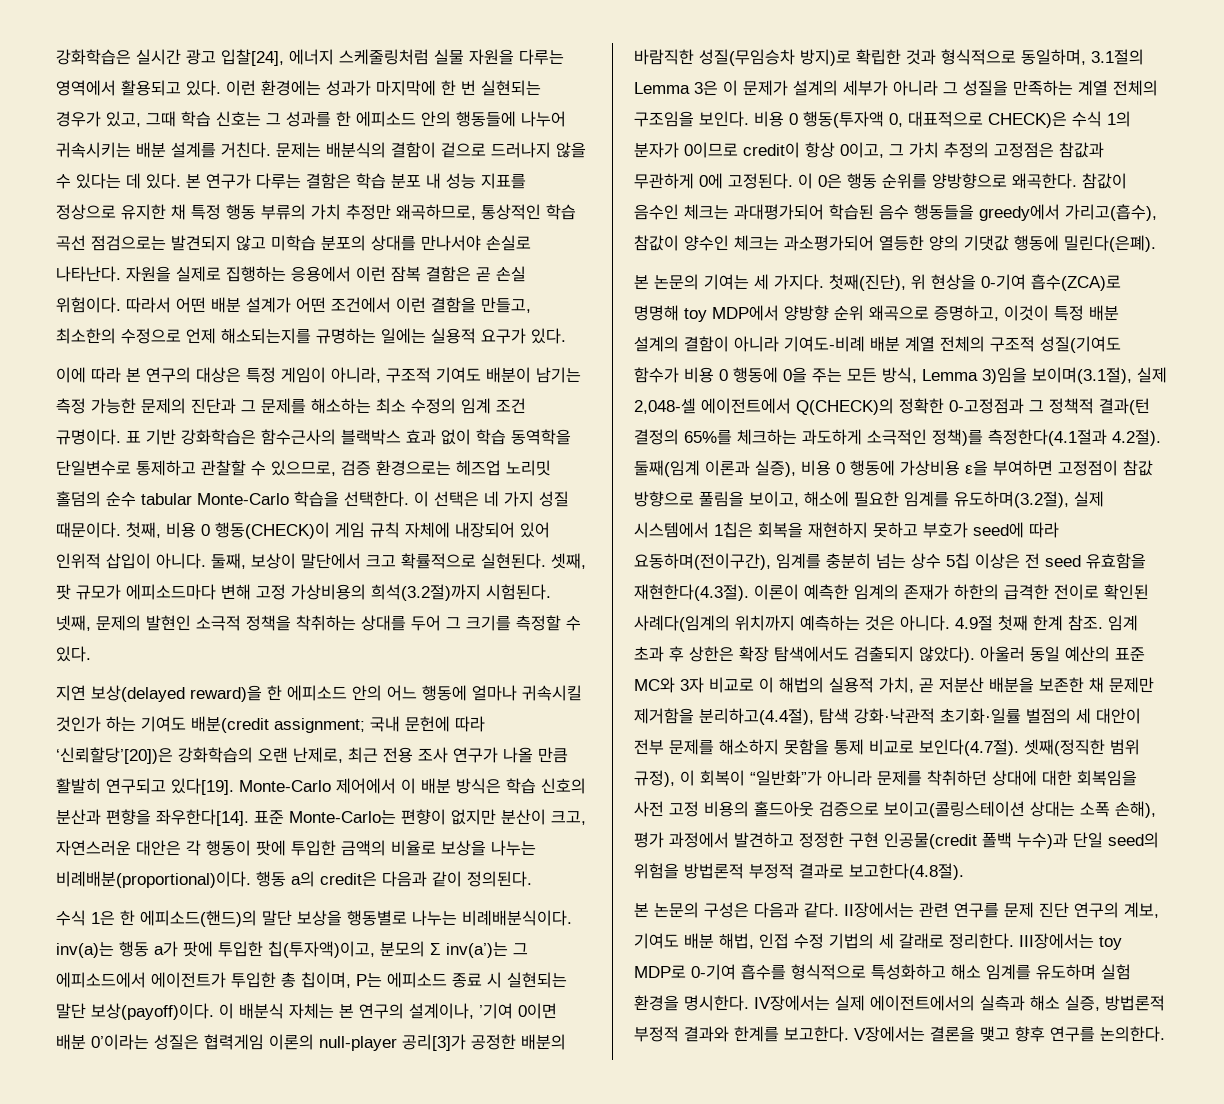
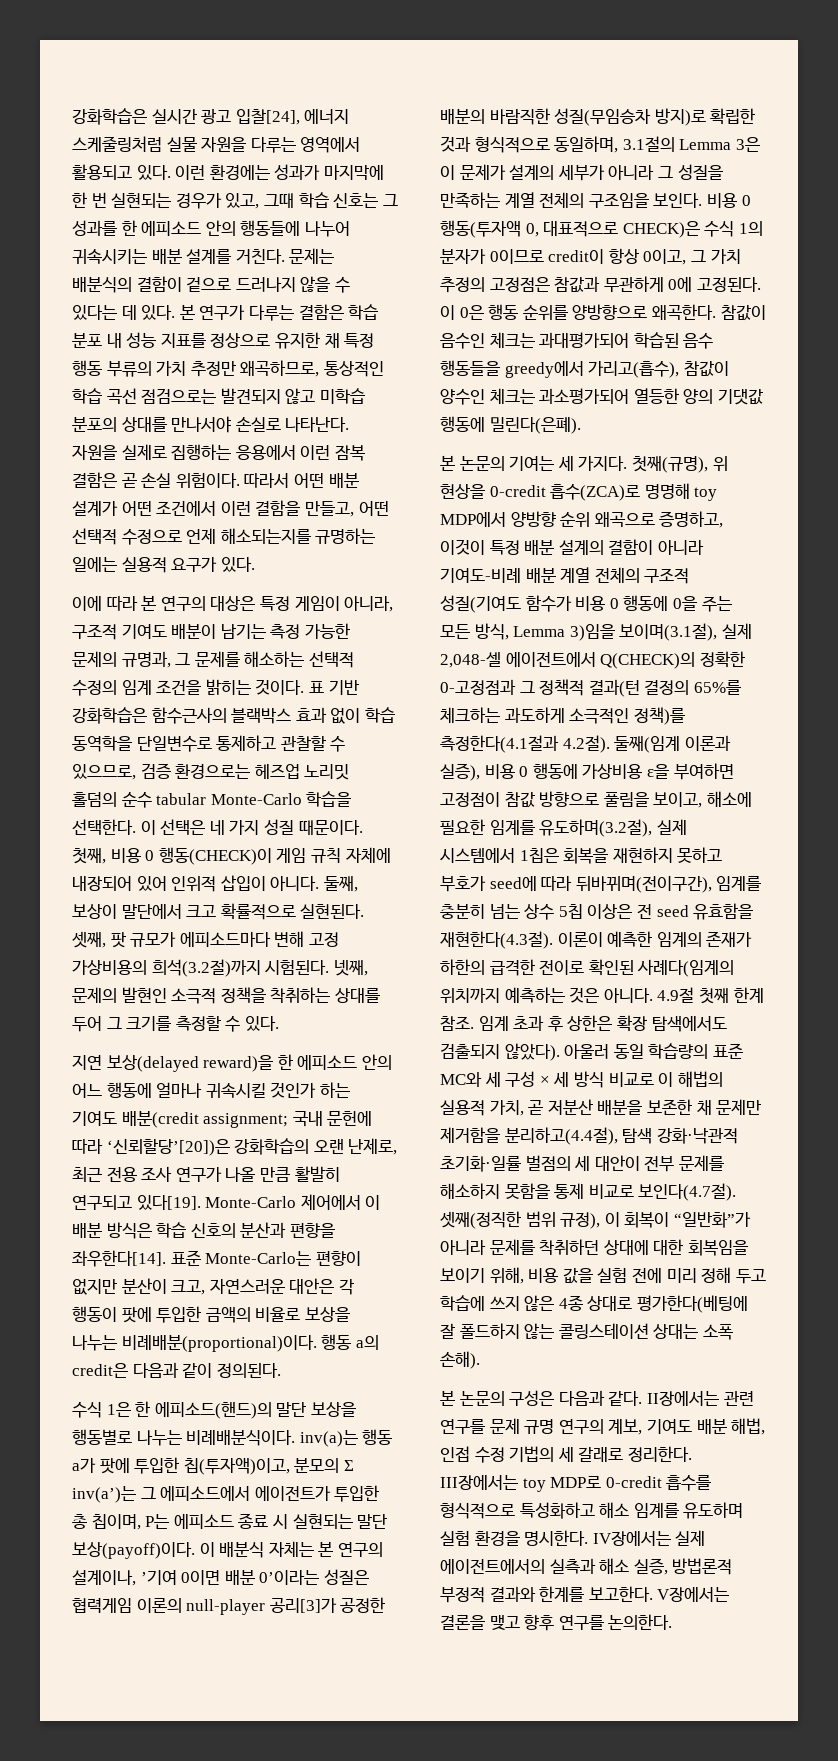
- 따라서 어떤 배분 설계가 어떤 조건에서 이런 결함을 만들고, 최소한의 수정으로 언제 해소되는지를 규명하는 일에는 실용적 요구가 있다.
+ 따라서 어떤 배분 설계가 어떤 조건에서 이런 결함을 만들고, 어떤 선택적 수정으로 언제 해소되는지를 규명하는 일에는 실용적 요구가 있다.
- 이에 따라 본 연구의 대상은 특정 게임이 아니라, 구조적 기여도 배분이 남기는 측정 가능한 문제의 진단과 그 문제를 해소하는 최소 수정의 임계 조건 규명이다.
+ 이에 따라 본 연구의 대상은 특정 게임이 아니라, 구조적 기여도 배분이 남기는 측정 가능한 문제의 규명과, 그 문제를 해소하는 선택적 수정의 임계 조건을 밝히는 것이다.
- 첫째(진단), 위 현상을 0-기여 흡수(ZCA)로 명명해 toy MDP에서 양방향 순위 왜곡으로 증명하고, 이것이 특정 배분 설계의 결함이 아니라 기여도-비례 배분 계열 전체의 구조적 성질(기여도 함수가 비용 0 행동에 0을 주는 모든 방식, Lemma 3)임을 보이며(3.1절), 실제 2,048-셀 에이전트에서 Q(CHECK)의 정확한 0-고정점과 그 정책적 결과(턴 결정의 65%를 체크하는 과도하게 소극적인 정책)를 측정한다(4.1절과 4.2절). 둘째(임계 이론과 실증), 비용 0 행동에 가상비용 ε을 부여하면 고정점이 참값 방향으로 풀림을 보이고, 해소에 필요한 임계를 유도하며(3.2절), 실제 시스템에서 1칩은 회복을 재현하지 못하고 부호가 seed에 따라 요동하며(전이구간), 임계를 충분히 넘는 상수 5칩 이상은 전 seed 유효함을 재현한다(4.3절). 이론이 예측한 임계의 존재가 하한의 급격한 전이로 확인된 사례다(임계의 위치까지 예측하는 것은 아니다.
+ 첫째(규명), 위 현상을 0-credit 흡수(ZCA)로 명명해 toy MDP에서 양방향 순위 왜곡으로 증명하고, 이것이 특정 배분 설계의 결함이 아니라 기여도-비례 배분 계열 전체의 구조적 성질(기여도 함수가 비용 0 행동에 0을 주는 모든 방식, Lemma 3)임을 보이며(3.1절), 실제 2,048-셀 에이전트에서 Q(CHECK)의 정확한 0-고정점과 그 정책적 결과(턴 결정의 65%를 체크하는 과도하게 소극적인 정책)를 측정한다(4.1절과 4.2절). 둘째(임계 이론과 실증), 비용 0 행동에 가상비용 ε을 부여하면 고정점이 참값 방향으로 풀림을 보이고, 해소에 필요한 임계를 유도하며(3.2절), 실제 시스템에서 1칩은 회복을 재현하지 못하고 부호가 seed에 따라 뒤바뀌며(전이구간), 임계를 충분히 넘는 상수 5칩 이상은 전 seed 유효함을 재현한다(4.3절). 이론이 예측한 임계의 존재가 하한의 급격한 전이로 확인된 사례다(임계의 위치까지 예측하는 것은 아니다.
- 아울러 동일 예산의 표준 MC와 3자 비교로 이 해법의 실용적 가치, 곧 저분산 배분을 보존한 채 문제만 제거함을 분리하고(4.4절), 탐색 강화·낙관적 초기화·일률 벌점의 세 대안이 전부 문제를 해소하지 못함을 통제 비교로 보인다(4.7절). 셋째(정직한 범위 규정), 이 회복이 “일반화”가 아니라 문제를 착취하던 상대에 대한 회복임을 사전 고정 비용의 홀드아웃 검증으로 보이고(콜링스테이션 상대는 소폭 손해), 평가 과정에서 발견하고 정정한 구현 인공물(credit 폴백 누수)과 단일 seed의 위험을 방법론적 부정적 결과로 보고한다(4.8절).
+ 아울러 동일 학습량의 표준 MC와 세 구성 × 세 방식 비교로 이 해법의 실용적 가치, 곧 저분산 배분을 보존한 채 문제만 제거함을 분리하고(4.4절), 탐색 강화·낙관적 초기화·일률 벌점의 세 대안이 전부 문제를 해소하지 못함을 통제 비교로 보인다(4.7절). 셋째(정직한 범위 규정), 이 회복이 “일반화”가 아니라 문제를 착취하던 상대에 대한 회복임을 보이기 위해, 비용 값을 실험 전에 미리 정해 두고 학습에 쓰지 않은 4종 상대로 평가한다(베팅에 잘 폴드하지 않는 콜링스테이션 상대는 소폭 손해).
- II장에서는 관련 연구를 문제 진단 연구의 계보, 기여도 배분 해법, 인접 수정 기법의 세 갈래로 정리한다.
+ II장에서는 관련 연구를 문제 규명 연구의 계보, 기여도 배분 해법, 인접 수정 기법의 세 갈래로 정리한다.
- III장에서는 toy MDP로 0-기여 흡수를 형식적으로 특성화하고 해소 임계를 유도하며 실험 환경을 명시한다.
+ III장에서는 toy MDP로 0-credit 흡수를 형식적으로 특성화하고 해소 임계를 유도하며 실험 환경을 명시한다.

